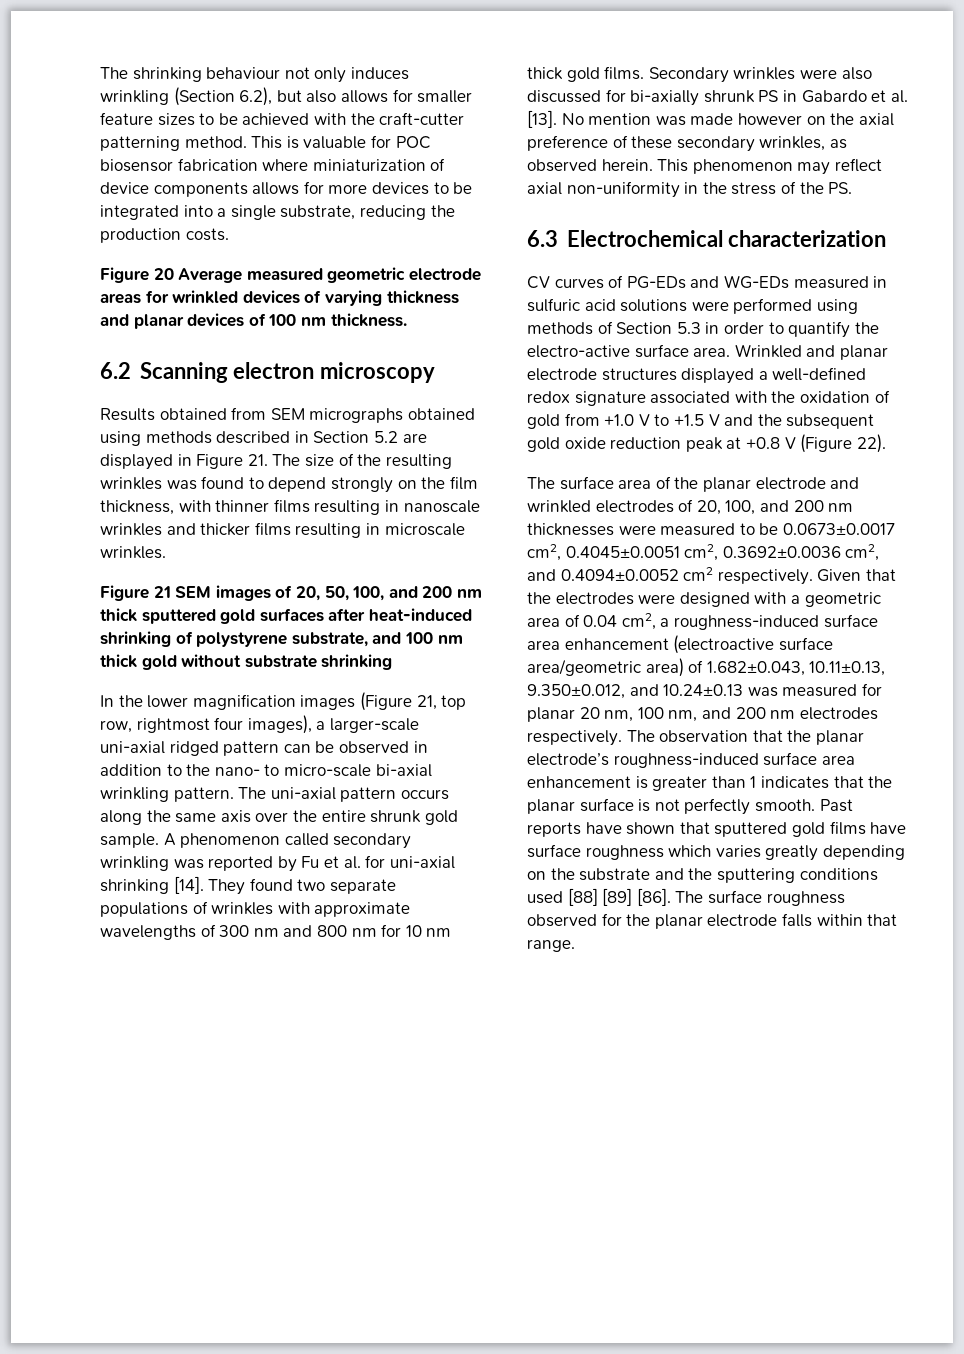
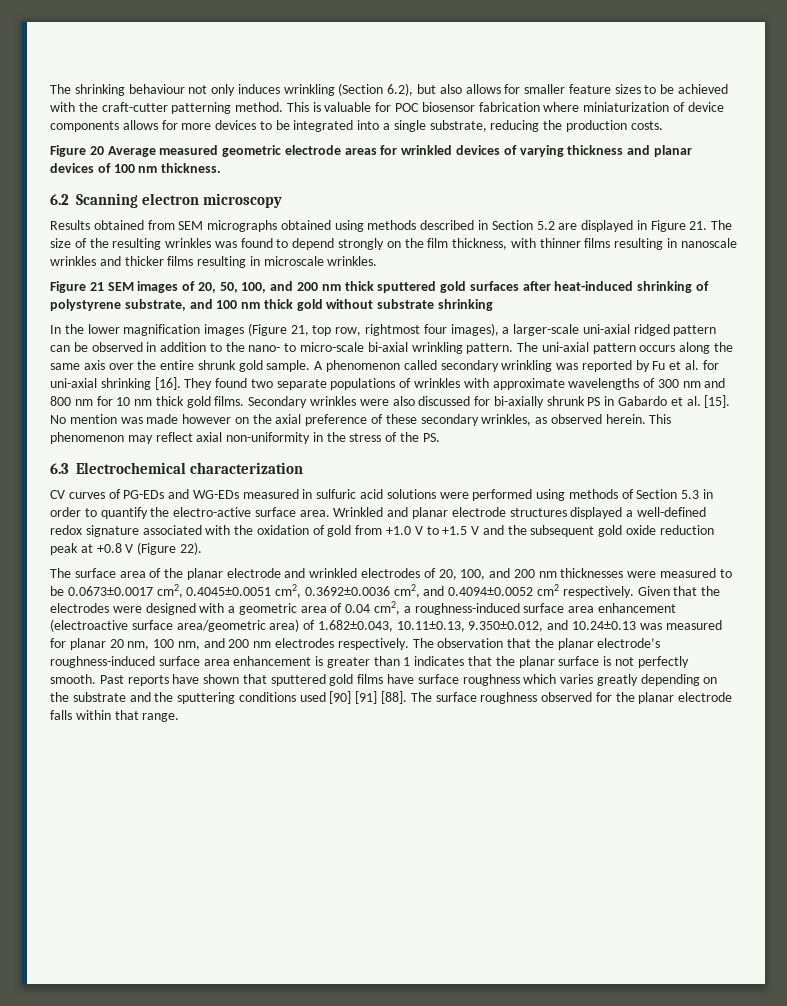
- A phenomenon called secondary wrinkling was reported by Fu et al. for uni-axial shrinking [14].
+ A phenomenon called secondary wrinkling was reported by Fu et al. for uni-axial shrinking [16].
- Secondary wrinkles were also discussed for bi-axially shrunk PS in Gabardo et al. [13].
+ Secondary wrinkles were also discussed for bi-axially shrunk PS in Gabardo et al. [15].
- Past reports have shown that sputtered gold films have surface roughness which varies greatly depending on the substrate and the sputtering conditions used [88] [89] [86].
+ Past reports have shown that sputtered gold films have surface roughness which varies greatly depending on the substrate and the sputtering conditions used [90] [91] [88].

